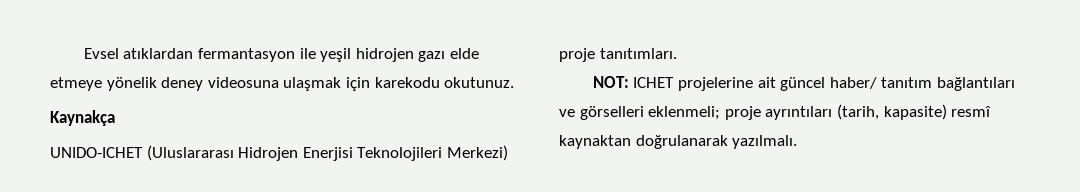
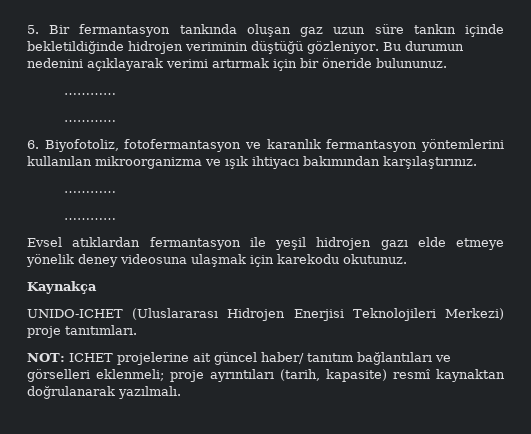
+ 5. Bir fermantasyon tankında oluşan gaz uzun süre tankın içinde bekletildiğinde hidrojen veriminin düştüğü gözleniyor. Bu durumun nedenini açıklayarak verimi artırmak için bir öneride bulununuz.
+ …………
+ …………
+ 6. Biyofotoliz, fotofermantasyon ve karanlık fermantasyon yöntemlerini kullanılan mikroorganizma ve ışık ihtiyacı bakımından karşılaştırınız.
+ …………
+ …………

